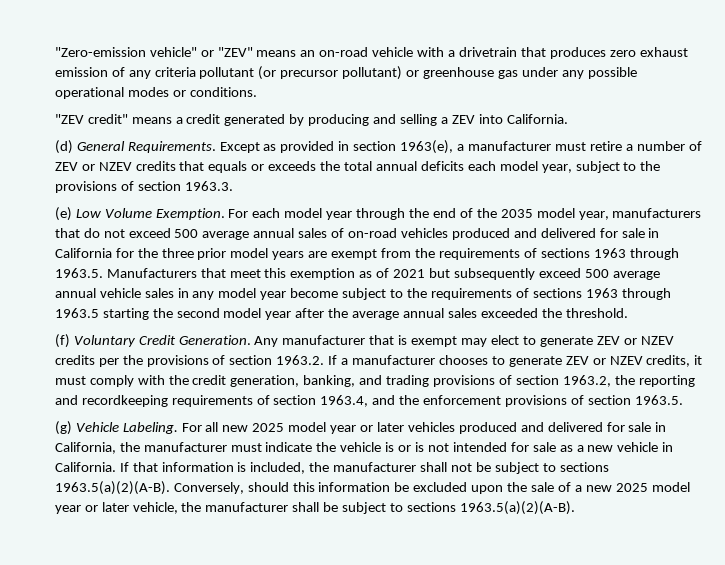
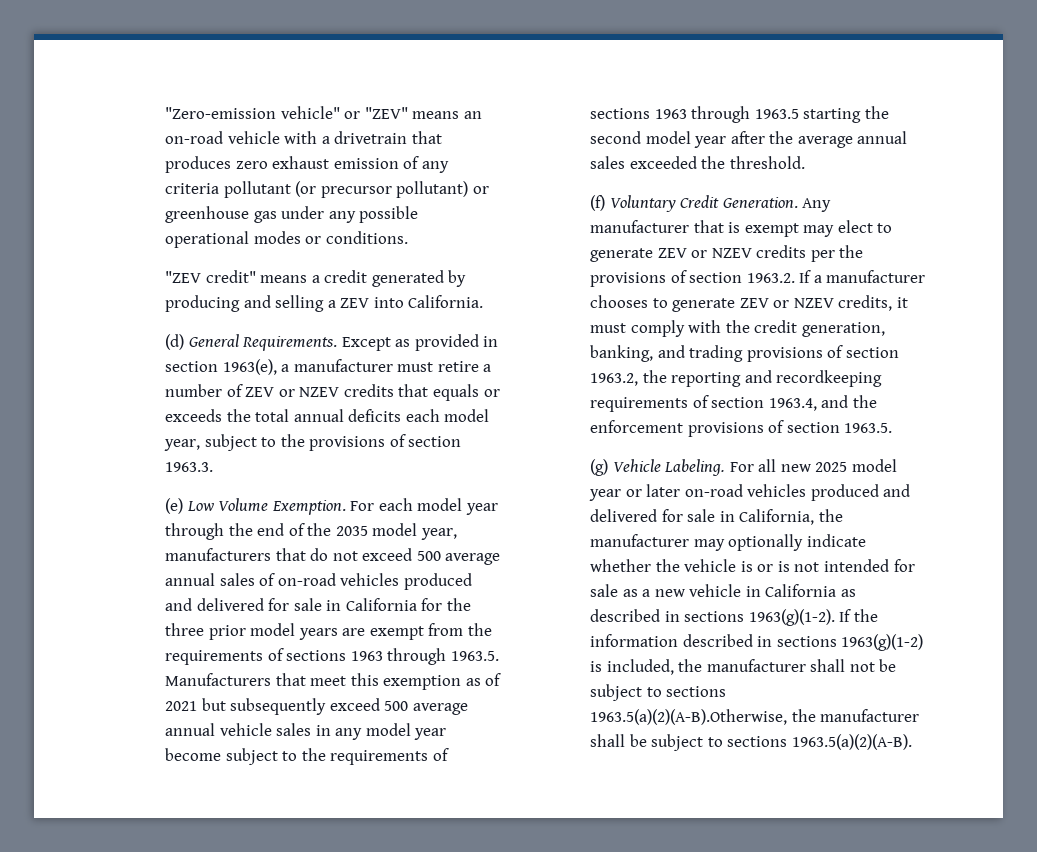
- For all new 2025 model year or later vehicles produced and delivered for sale in California, the manufacturer must indicate the vehicle is or is not intended for sale as a new vehicle in California. If that information is included, the manufacturer shall not be subject to sections 1963.5(a)(2)(A-B). Conversely, should this information be excluded upon the sale of a new 2025 model year or later vehicle, the manufacturer shall be subject to sections 1963.5(a)(2)(A-B).
+ For all new 2025 model year or later on-road vehicles produced and delivered for sale in California, the manufacturer may optionally indicate whether the vehicle is or is not intended for sale as a new vehicle in California as described in sections 1963(g)(1-2). If the information described in sections 1963(g)(1-2) is included, the manufacturer shall not be subject to sections 1963.5(a)(2)(A-B).Otherwise, the manufacturer shall be subject to sections 1963.5(a)(2)(A-B).

